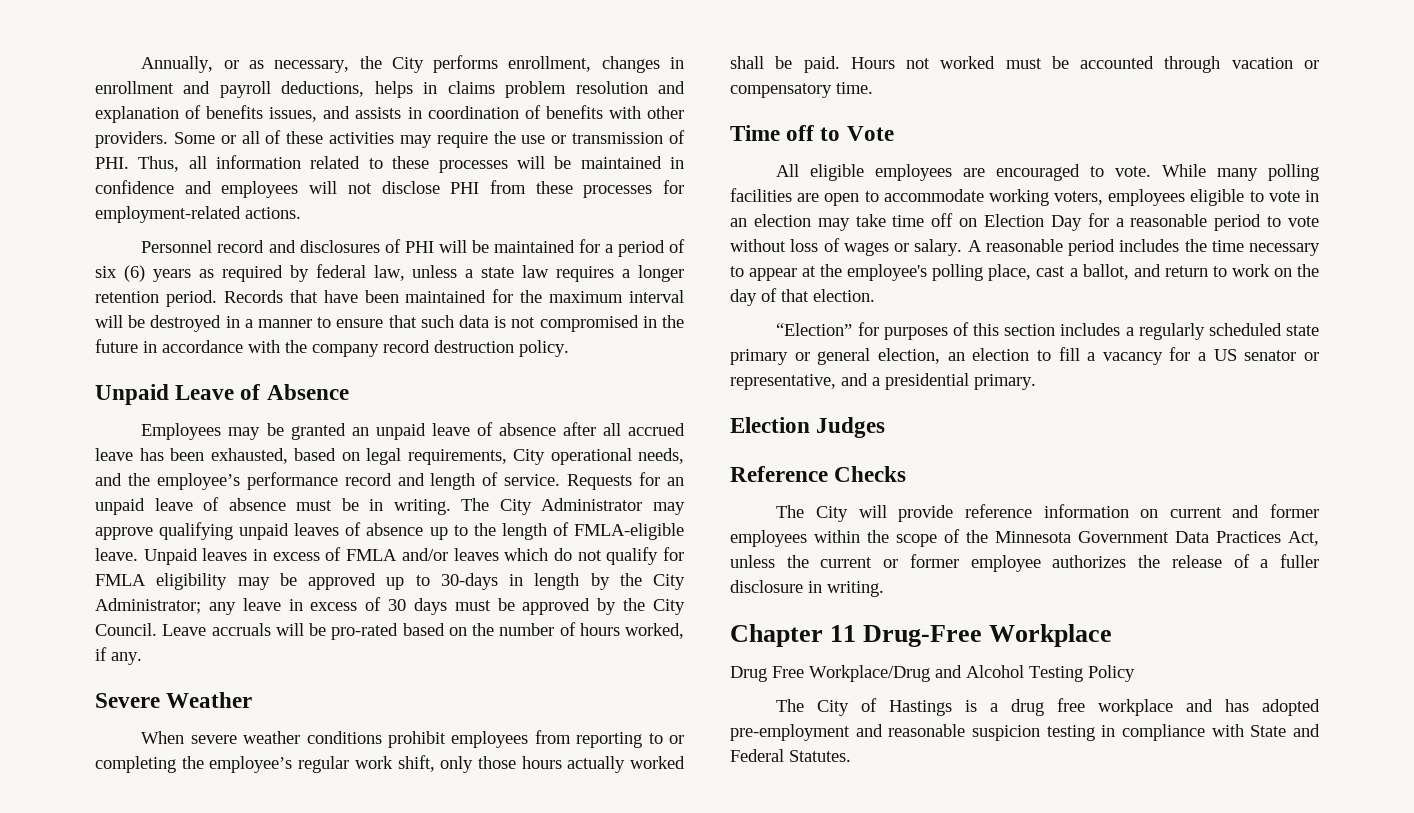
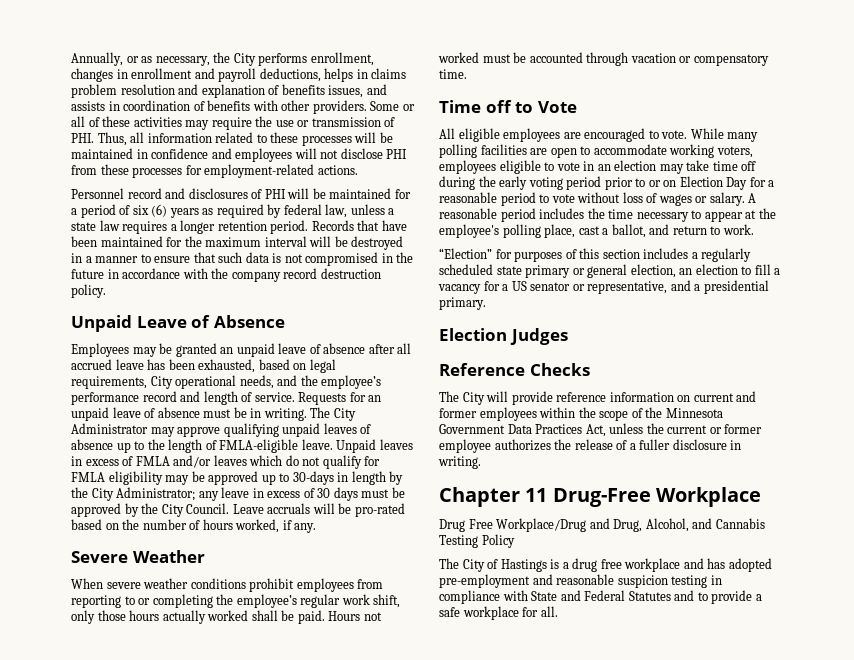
- While many polling facilities are open to accommodate working voters, employees eligible to vote in an election may take time off on Election Day for a reasonable period to vote without loss of wages or salary.
+ While many polling facilities are open to accommodate working voters, employees eligible to vote in an election may take time off during the early voting period prior to or on Election Day for a reasonable period to vote without loss of wages or salary.
- A reasonable period includes the time necessary to appear at the employee's polling place, cast a ballot, and return to work on the day of that election.
+ A reasonable period includes the time necessary to appear at the employee's polling place, cast a ballot, and return to work.
- Drug Free Workplace/Drug and Alcohol Testing Policy
+ Drug Free Workplace/Drug and Drug, Alcohol, and Cannabis Testing Policy
- The City of Hastings is a drug free workplace and has adopted pre-employment and reasonable suspicion testing in compliance with State and Federal Statutes.
+ The City of Hastings is a drug free workplace and has adopted pre-employment and reasonable suspicion testing in compliance with State and Federal Statutes and to provide a safe workplace for all.

